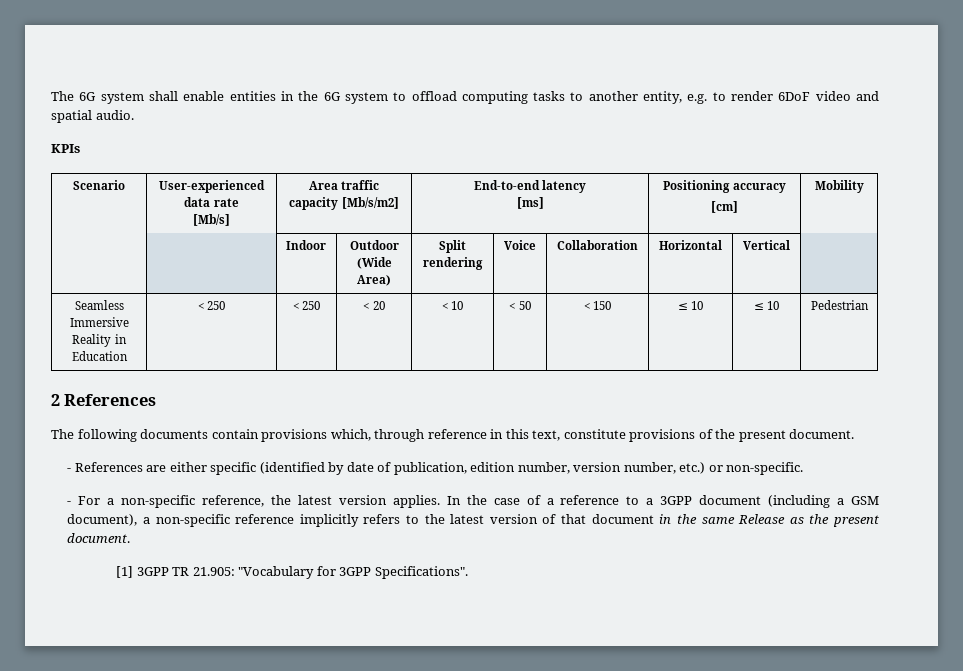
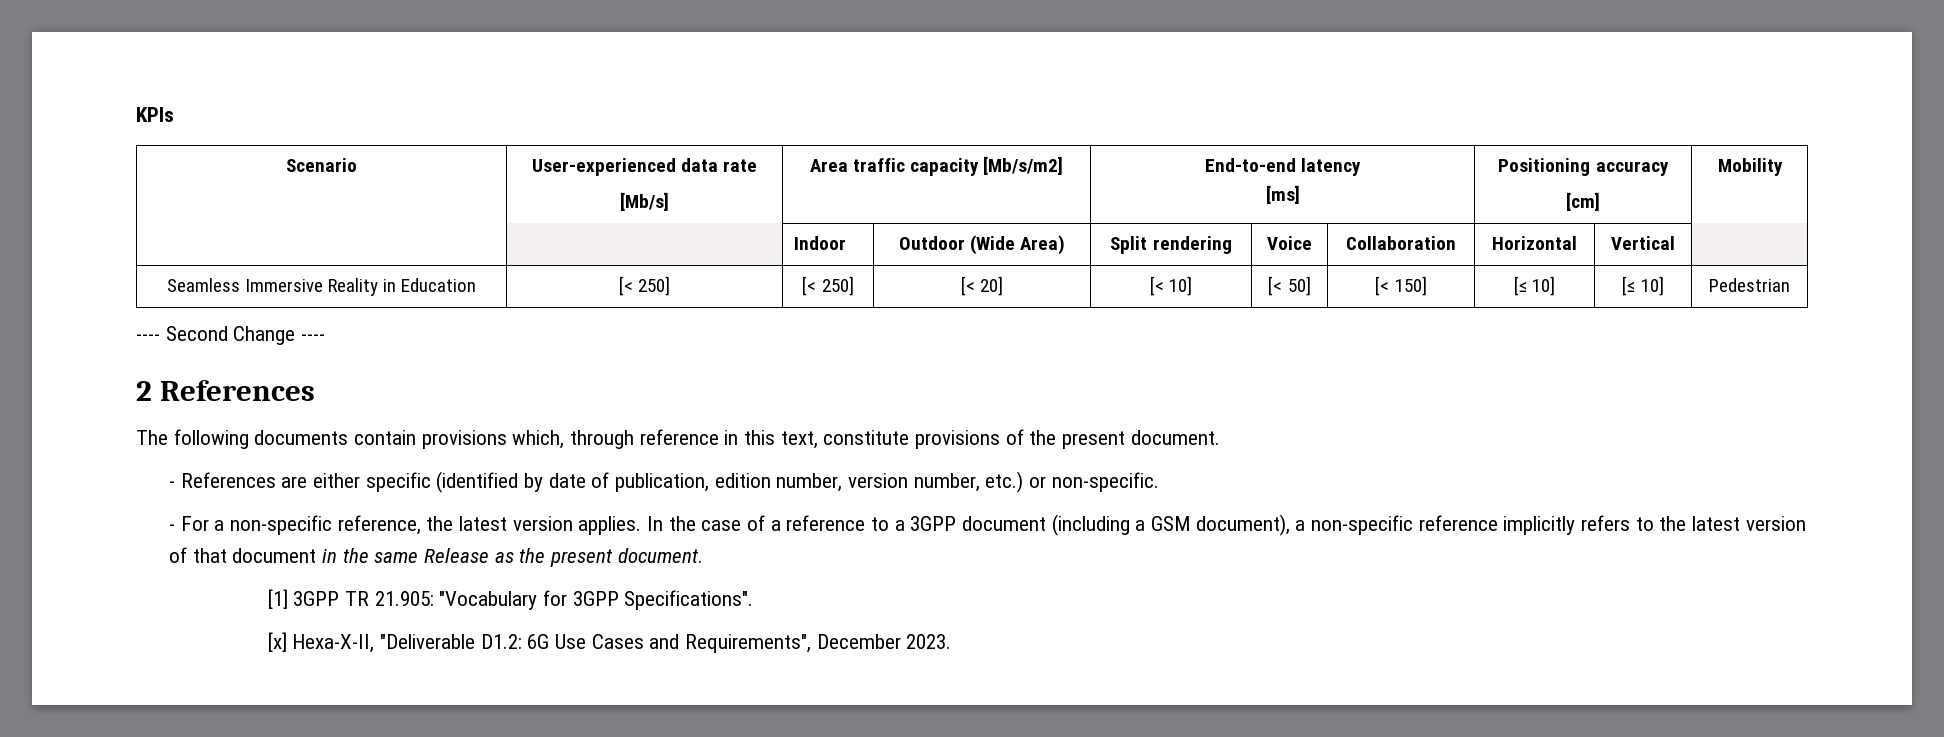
- The 6G system shall enable entities in the 6G system to offload computing tasks to another entity, e.g. to render 6DoF video and spatial audio.
- Seamless Immersive Reality in Education | < 250 | < 250 | < 20 | < 10 | < 50 | < 150 | ≤ 10 | ≤ 10 | Pedestrian
+ Seamless Immersive Reality in Education | [< 250] | [< 250] | [< 20] | [< 10] | [< 50] | [< 150] | [≤ 10] | [≤ 10] | Pedestrian
+ ---- Second Change ----
+ [x] Hexa-X-II, "Deliverable D1.2: 6G Use Cases and Requirements", December 2023.

